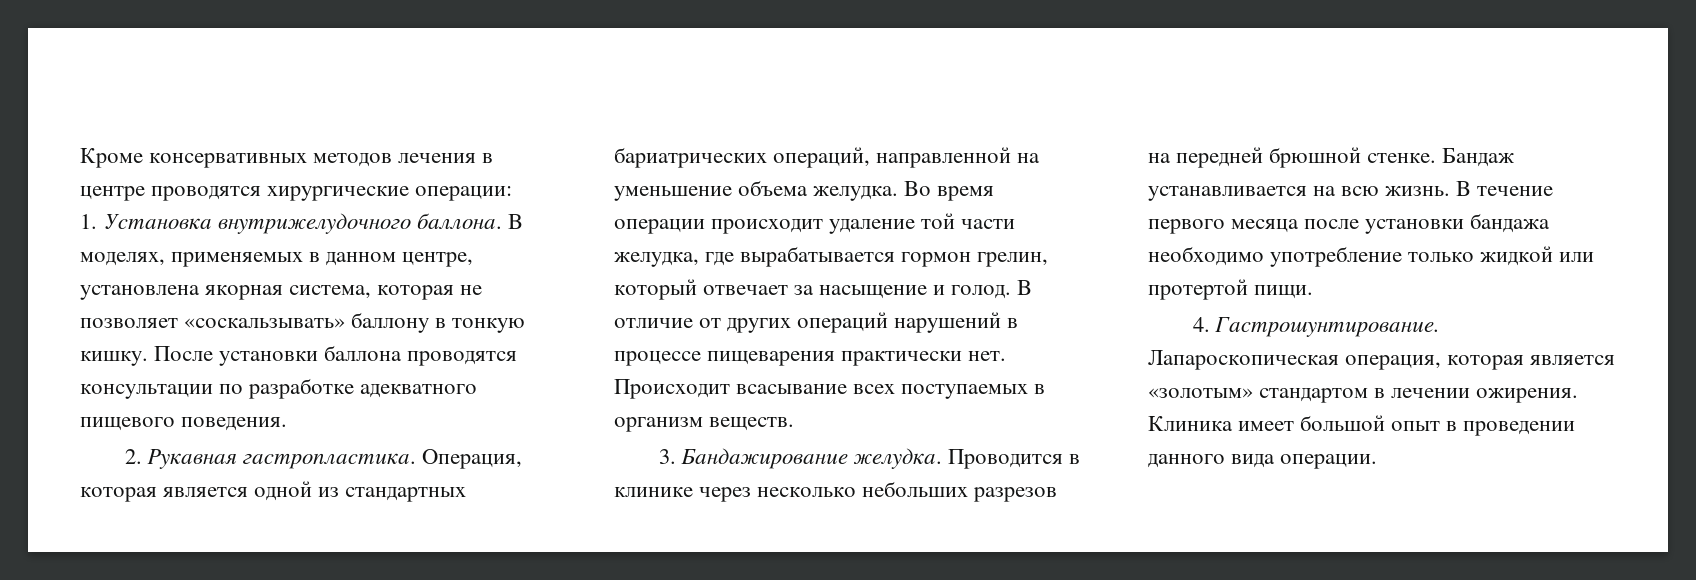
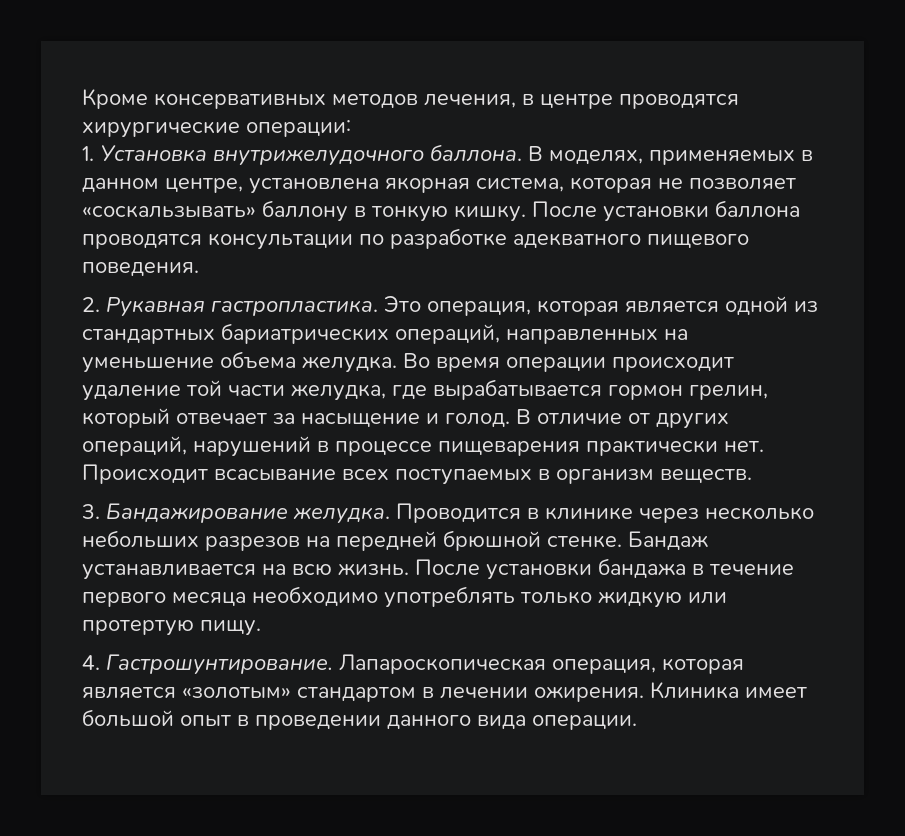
- Кроме консервативных методов лечения в центре проводятся хирургические операции:
+ Кроме консервативных методов лечения, в центре проводятся хирургические операции:
- Операция, которая является одной из стандартных бариатрических операций, направленной на уменьшение объема желудка.
+ Это операция, которая является одной из стандартных бариатрических операций, направленных на уменьшение объема желудка.
- В отличие от других операций нарушений в процессе пищеварения практически нет.
+ В отличие от других операций, нарушений в процессе пищеварения практически нет.
- В течение первого месяца после установки бандажа необходимо употребление только жидкой или протертой пищи.
+ После установки бандажа в течение первого месяца необходимо употреблять только жидкую или протертую пищу.

